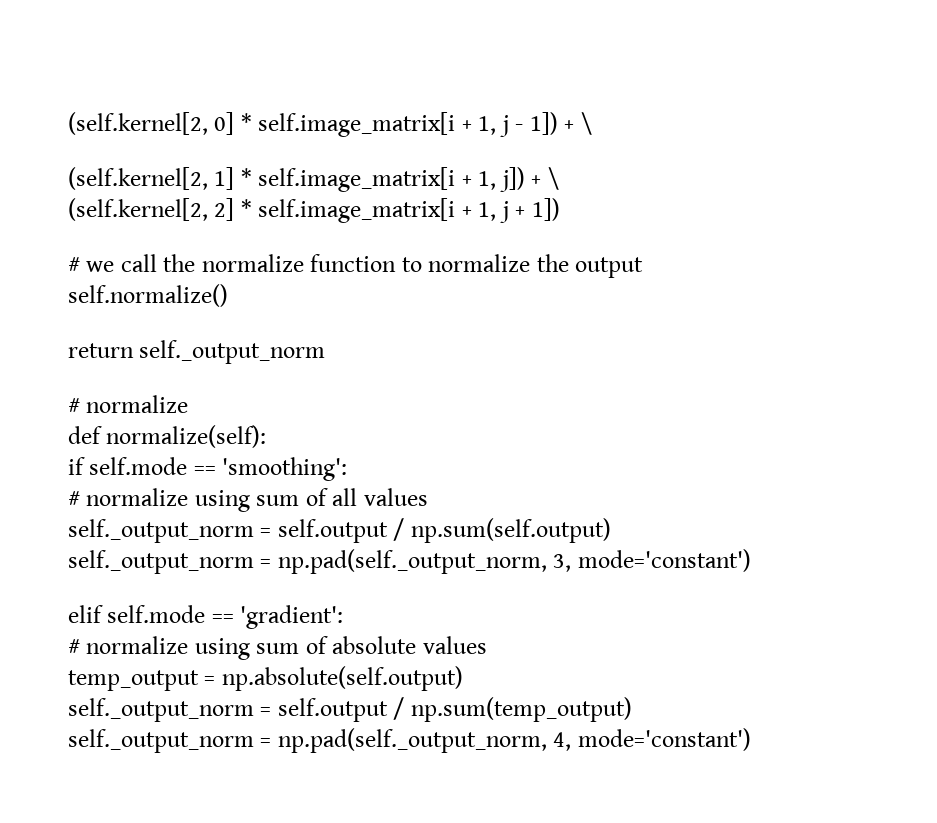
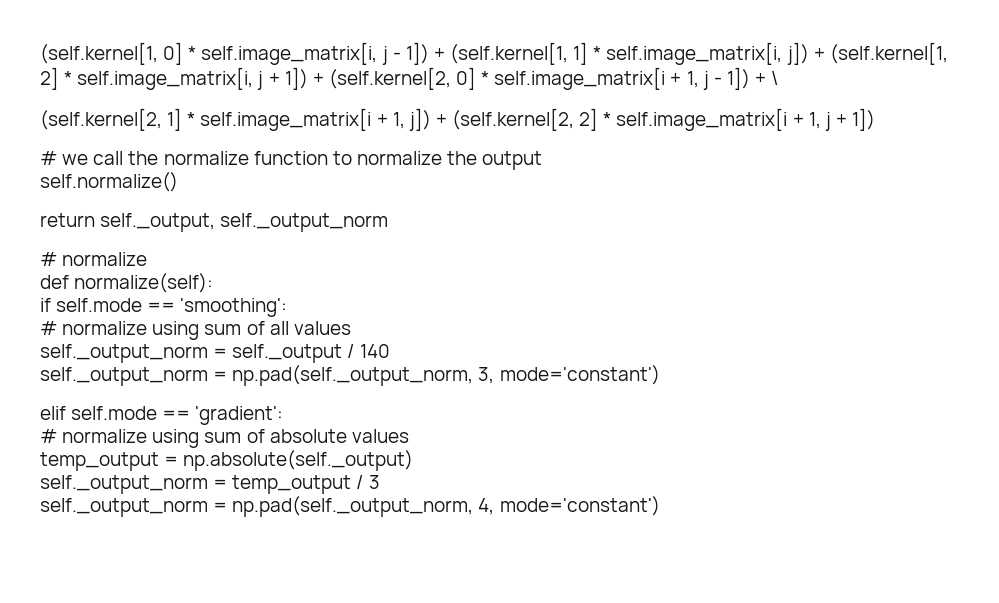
- (self.kernel[2, 0] * self.image_matrix[i + 1, j - 1]) + \
+ (self.kernel[1, 0] * self.image_matrix[i, j - 1]) + (self.kernel[1, 1] * self.image_matrix[i, j]) + (self.kernel[1, 2] * self.image_matrix[i, j + 1]) + (self.kernel[2, 0] * self.image_matrix[i + 1, j - 1]) + \
- (self.kernel[2, 1] * self.image_matrix[i + 1, j]) + \
- (self.kernel[2, 2] * self.image_matrix[i + 1, j + 1])
+ (self.kernel[2, 1] * self.image_matrix[i + 1, j]) + (self.kernel[2, 2] * self.image_matrix[i + 1, j + 1])
- return self._output_norm
+ return self._output, self._output_norm
- self._output_norm = self.output / np.sum(self.output)
+ self._output_norm = self._output / 140
- temp_output = np.absolute(self.output)
- self._output_norm = self.output / np.sum(temp_output)
+ temp_output = np.absolute(self._output)
+ self._output_norm = temp_output / 3

